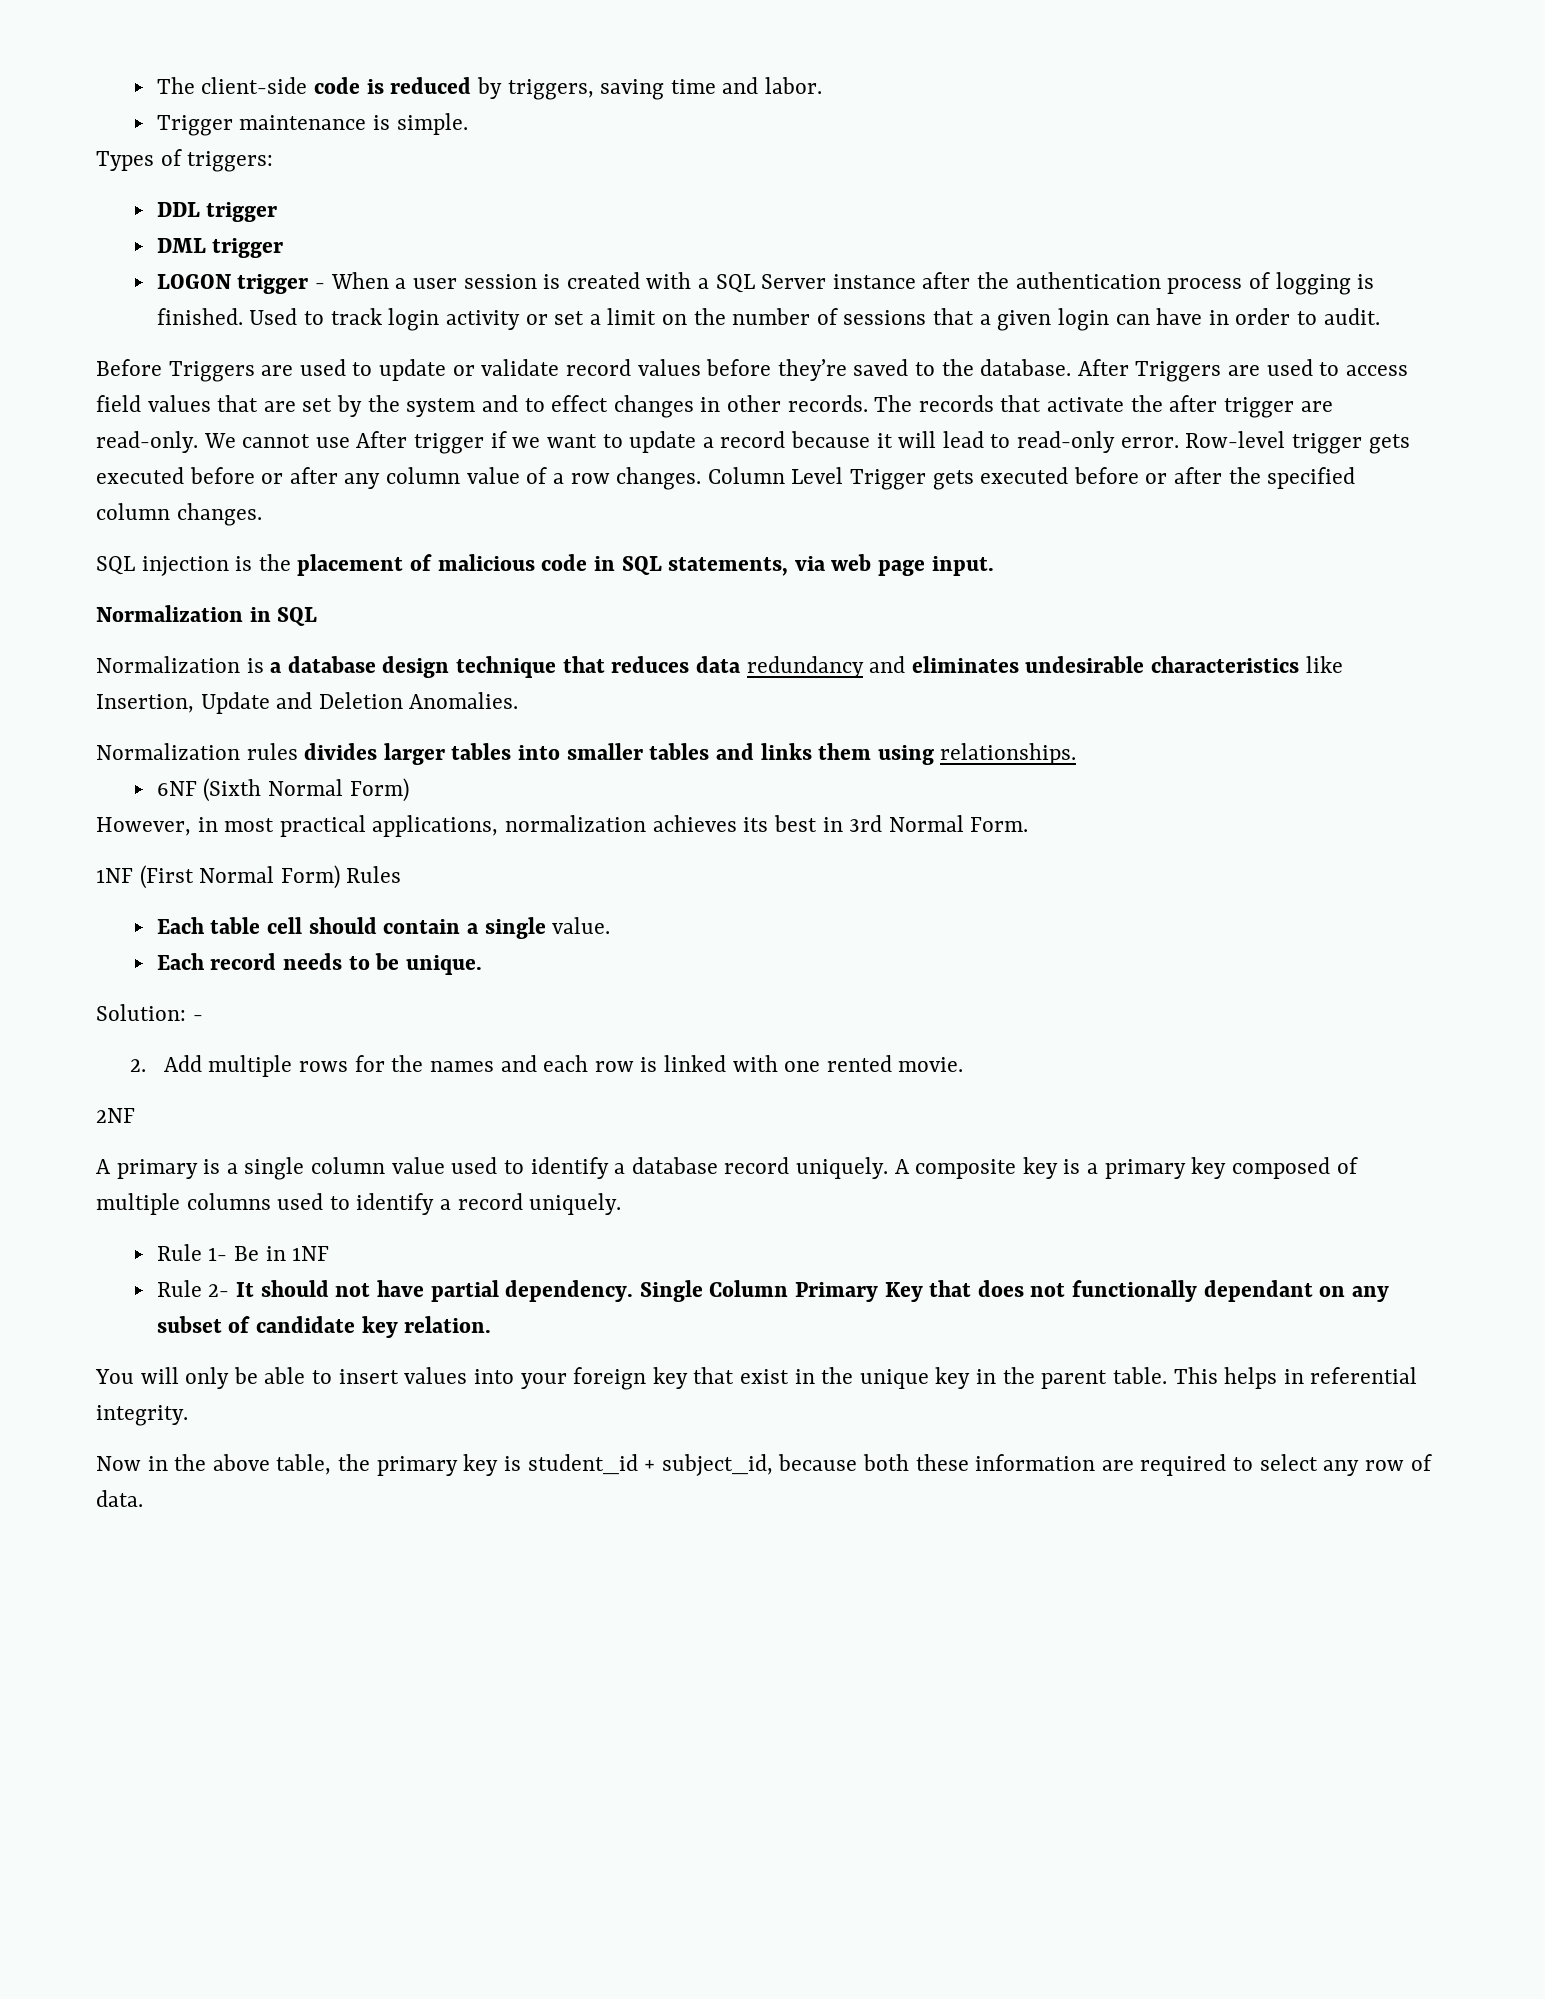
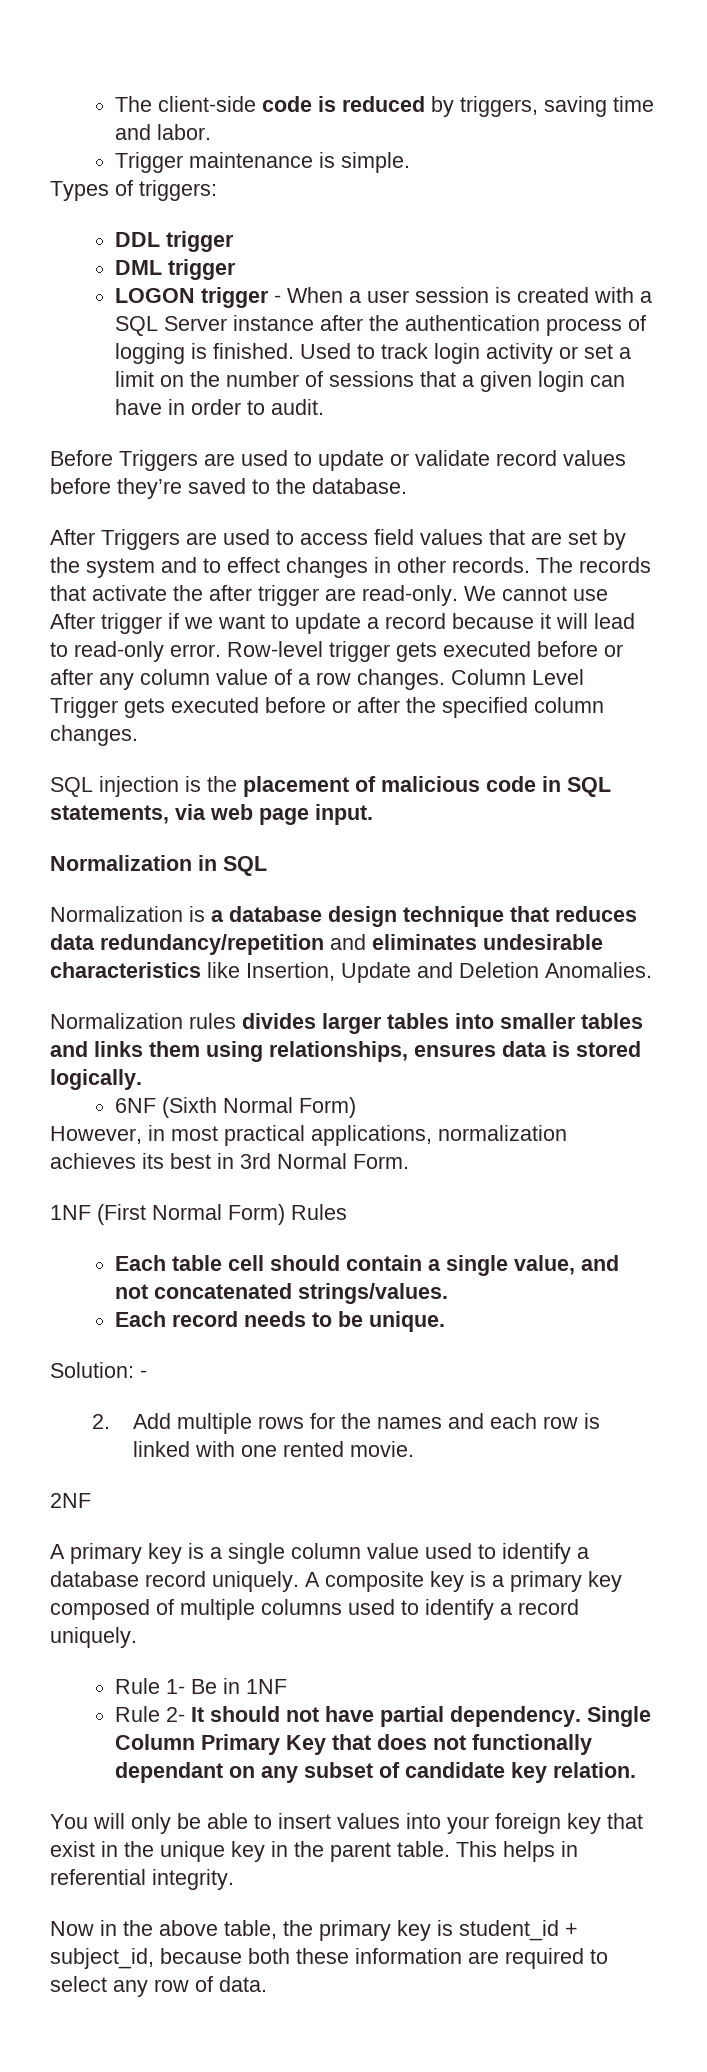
- Before Triggers are used to update or validate record values before they’re saved to the database. After Triggers are used to access field values that are set by the system and to effect changes in other records.
+ Before Triggers are used to update or validate record values before they’re saved to the database.
+ After Triggers are used to access field values that are set by the system and to effect changes in other records.
- Normalization is a database design technique that reduces data redundancy and eliminates undesirable characteristics like Insertion, Update and Deletion Anomalies.
+ Normalization is a database design technique that reduces data redundancy/repetition and eliminates undesirable characteristics like Insertion, Update and Deletion Anomalies.
- Normalization rules divides larger tables into smaller tables and links them using relationships.
+ Normalization rules divides larger tables into smaller tables and links them using relationships, ensures data is stored logically.
- Each table cell should contain a single value.
+ Each table cell should contain a single value, and not concatenated strings/values.
- A primary is a single column value used to identify a database record uniquely.
+ A primary key is a single column value used to identify a database record uniquely.

